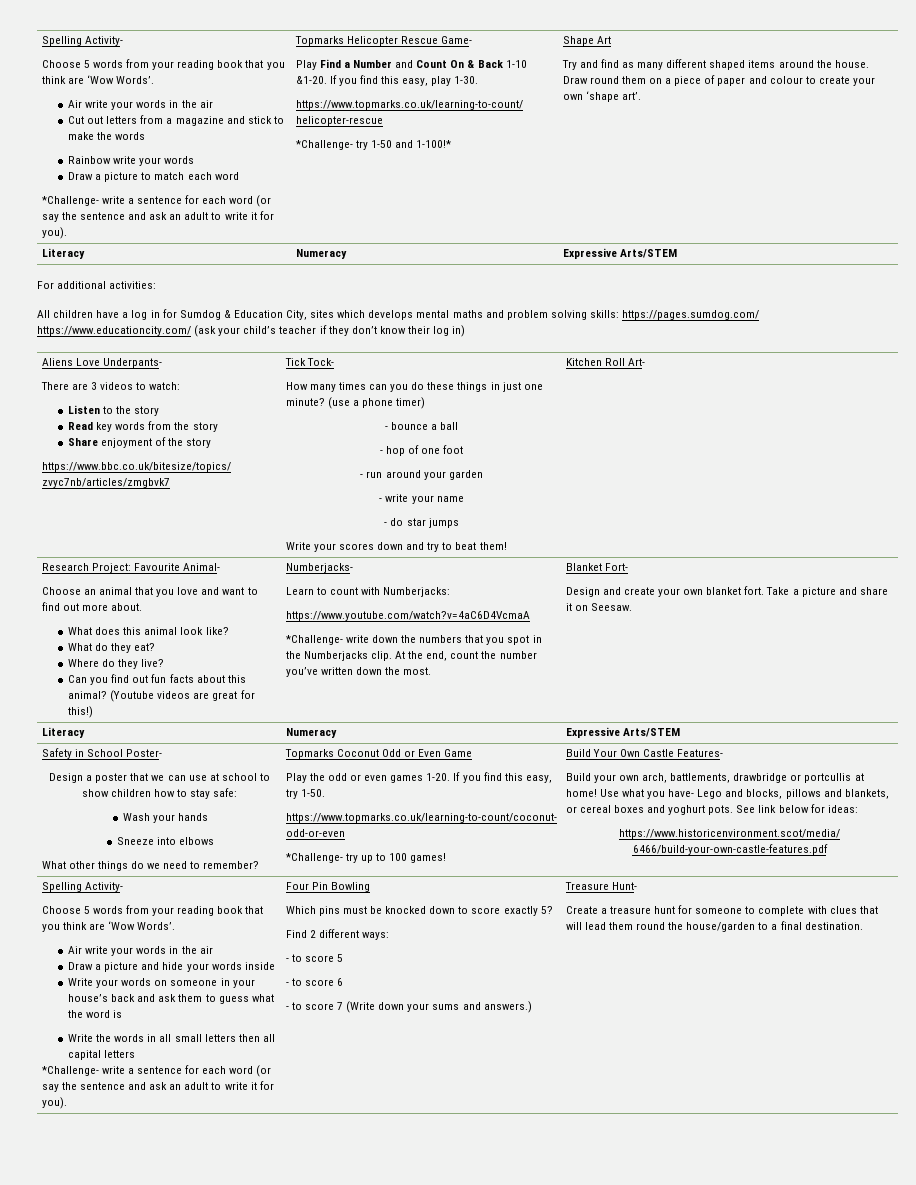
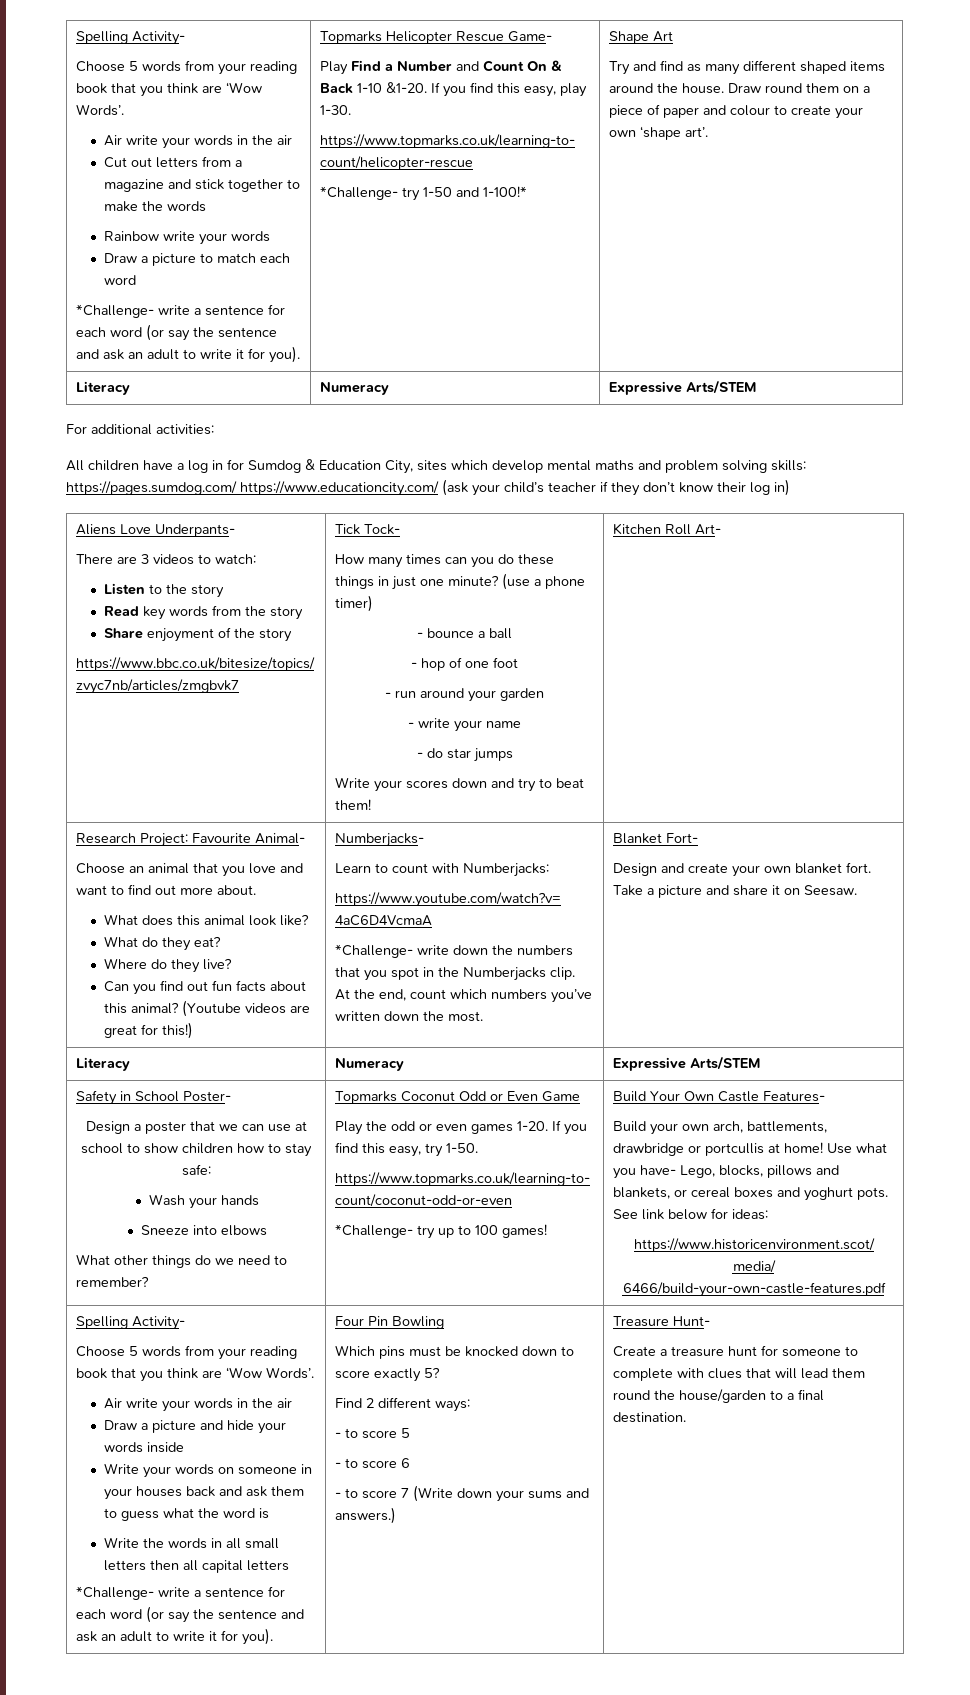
- Cut out letters from a magazine and stick to make the words
+ Cut out letters from a magazine and stick together to make the words
- All children have a log in for Sumdog & Education City, sites which develops mental maths and problem solving skills: https://pages.sumdog.com/ https://www.educationcity.com/ (ask your child’s teacher if they don’t know their log in)
+ All children have a log in for Sumdog & Education City, sites which develop mental maths and problem solving skills: https://pages.sumdog.com/ https://www.educationcity.com/ (ask your child’s teacher if they don’t know their log in)
- At the end, count the number you’ve written down the most.
+ At the end, count which numbers you’ve written down the most.
- Use what you have- Lego and blocks, pillows and blankets, or cereal boxes and yoghurt pots.
+ Use what you have- Lego, blocks, pillows and blankets, or cereal boxes and yoghurt pots.
- Write your words on someone in your house’s back and ask them to guess what the word is
+ Write your words on someone in your houses back and ask them to guess what the word is

